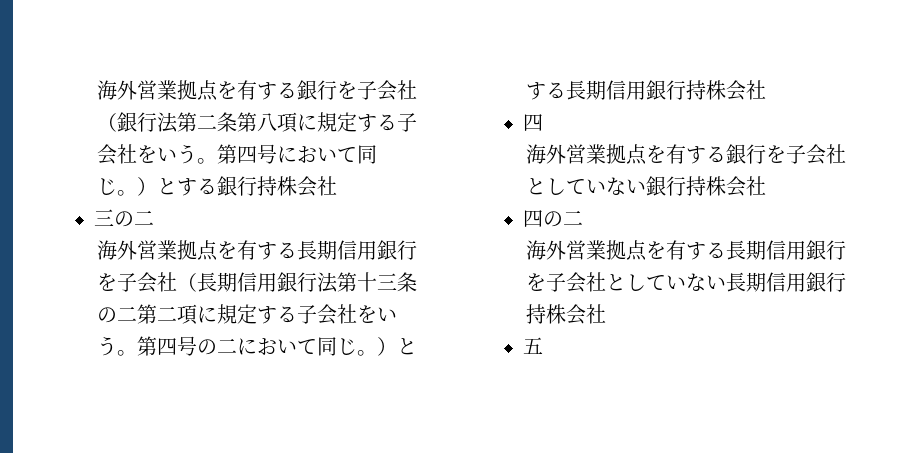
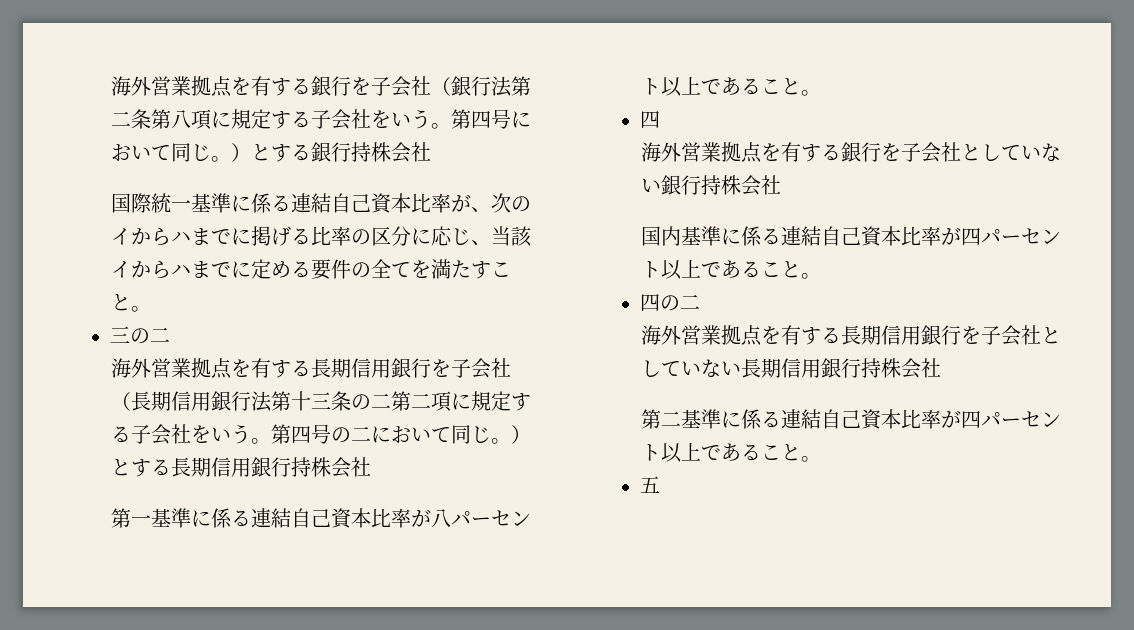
+ 国際統一基準に係る連結自己資本比率が、次のイからハまでに掲げる比率の区分に応じ、当該イからハまでに定める要件の全てを満たすこと。
+ 第一基準に係る連結自己資本比率が八パーセント以上であること。
+ 国内基準に係る連結自己資本比率が四パーセント以上であること。
+ 第二基準に係る連結自己資本比率が四パーセント以上であること。

